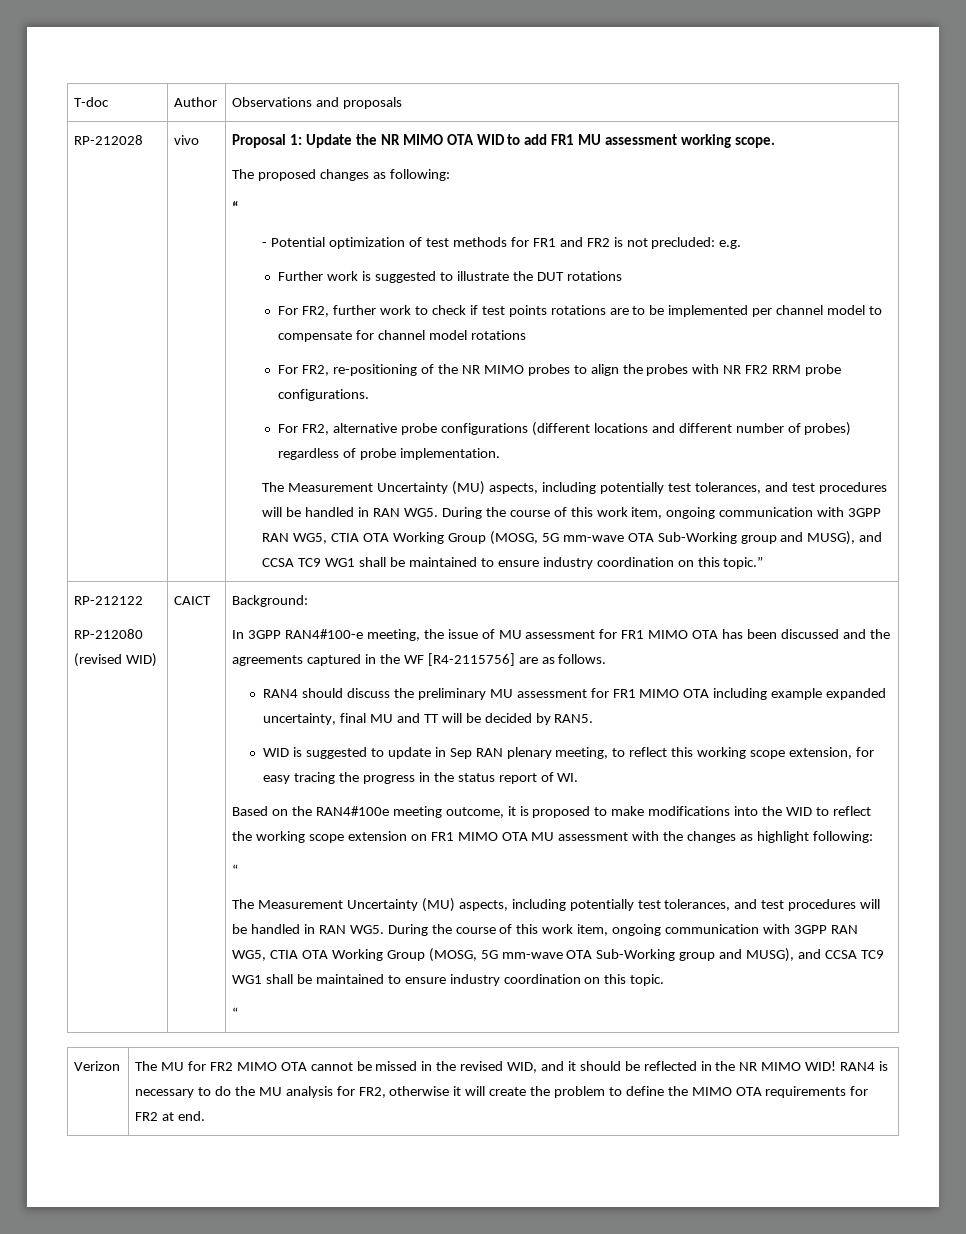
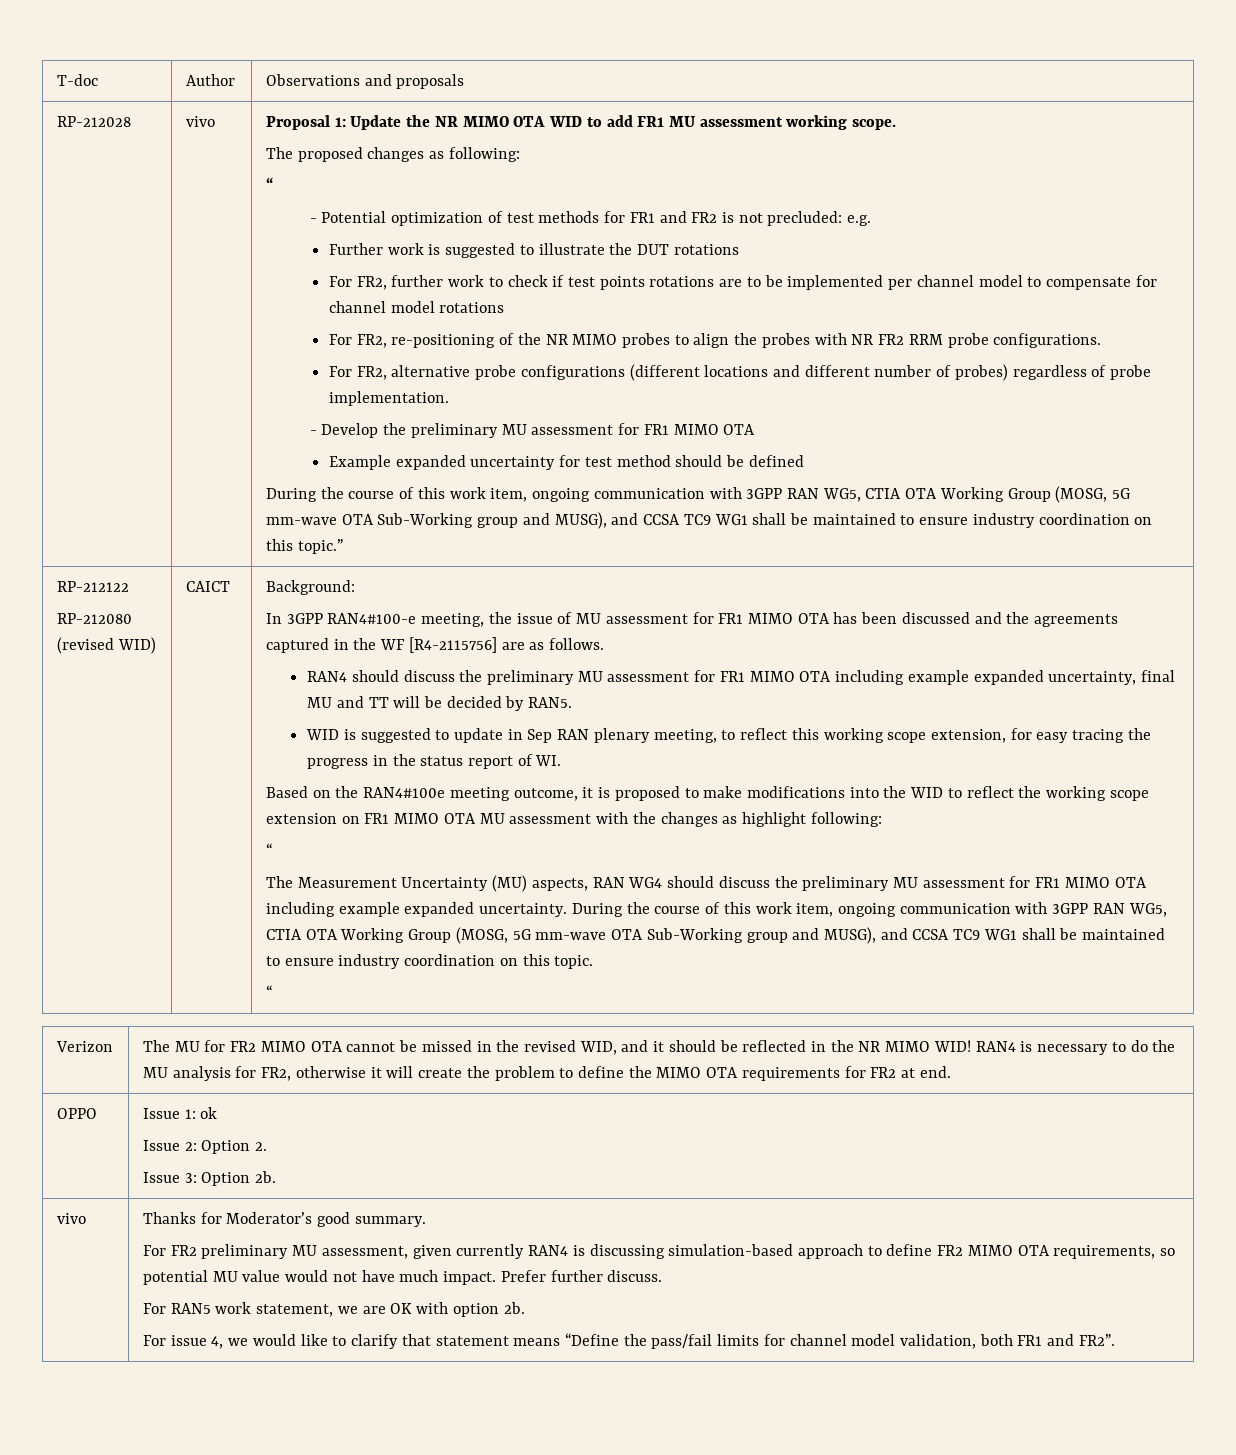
- The Measurement Uncertainty (MU) aspects, including potentially test tolerances, and test procedures will be handled in RAN WG5. During the course of this work item, ongoing communication with 3GPP RAN WG5, CTIA OTA Working Group (MOSG, 5G mm-wave OTA Sub-Working group and MUSG), and CCSA TC9 WG1 shall be maintained to ensure industry coordination on this topic.”
+ - Develop the preliminary MU assessment for FR1 MIMO OTA
+ Example expanded uncertainty for test method should be defined
+ During the course of this work item, ongoing communication with 3GPP RAN WG5, CTIA OTA Working Group (MOSG, 5G mm-wave OTA Sub-Working group and MUSG), and CCSA TC9 WG1 shall be maintained to ensure industry coordination on this topic.”
- The Measurement Uncertainty (MU) aspects, including potentially test tolerances, and test procedures will be handled in RAN WG5. During the course of this work item, ongoing communication with 3GPP RAN WG5, CTIA OTA Working Group (MOSG, 5G mm-wave OTA Sub-Working group and MUSG), and CCSA TC9 WG1 shall be maintained to ensure industry coordination on this topic.
+ The Measurement Uncertainty (MU) aspects, RAN WG4 should discuss the preliminary MU assessment for FR1 MIMO OTA including example expanded uncertainty. During the course of this work item, ongoing communication with 3GPP RAN WG5, CTIA OTA Working Group (MOSG, 5G mm-wave OTA Sub-Working group and MUSG), and CCSA TC9 WG1 shall be maintained to ensure industry coordination on this topic.
+ OPPO | Issue 1: ok
+ Issue 2: Option 2.
+ Issue 3: Option 2b.
+ vivo | Thanks for Moderator’s good summary.
+ For FR2 preliminary MU assessment, given currently RAN4 is discussing simulation-based approach to define FR2 MIMO OTA requirements, so potential MU value would not have much impact. Prefer further discuss.
+ For RAN5 work statement, we are OK with option 2b.
+ For issue 4, we would like to clarify that statement means “Define the pass/fail limits for channel model validation, both FR1 and FR2”.

